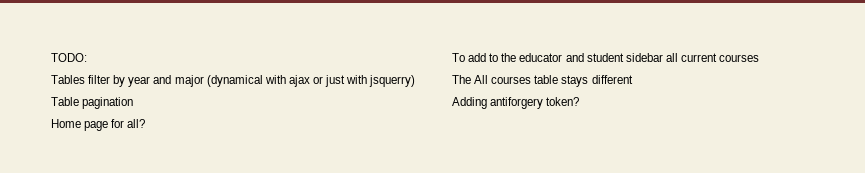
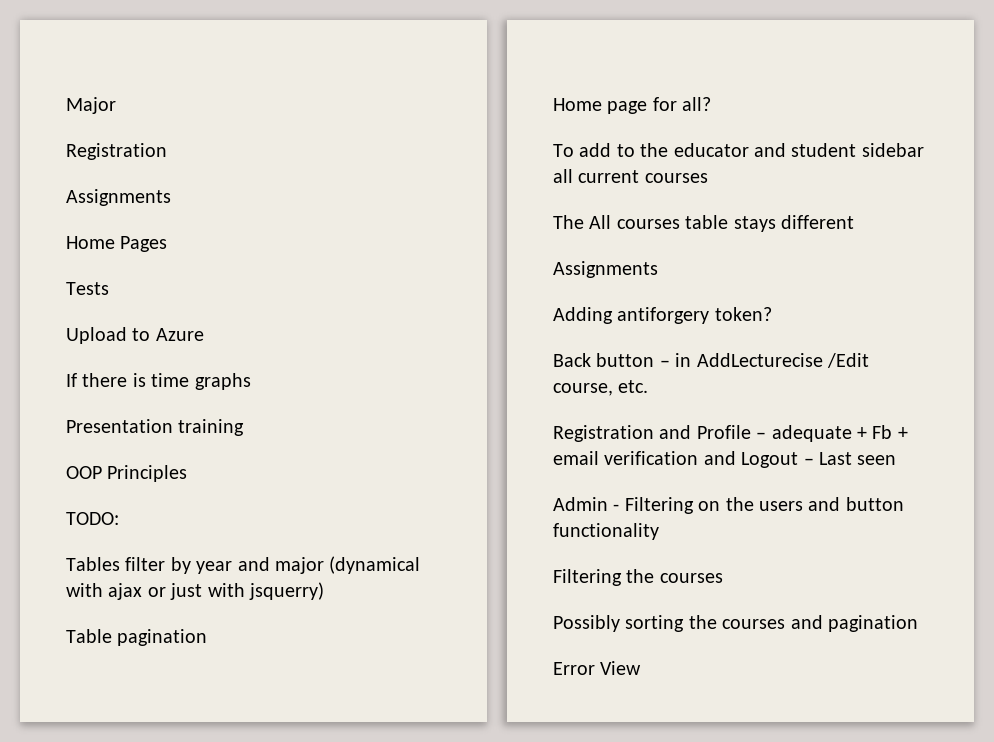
+ Major
+ Registration
+ Assignments
+ Home Pages
+ Tests
+ Upload to Azure
+ If there is time graphs
+ Presentation training
+ OOP Principles
  The All courses table stays different
+ Assignments
+ Back button – in AddLecturecise /Edit course, etc.
+ Registration and Profile – adequate + Fb + email verification and Logout – Last seen
+ Admin - Filtering on the users and button functionality
+ Filtering the courses
+ Possibly sorting the courses and pagination
+ Error View

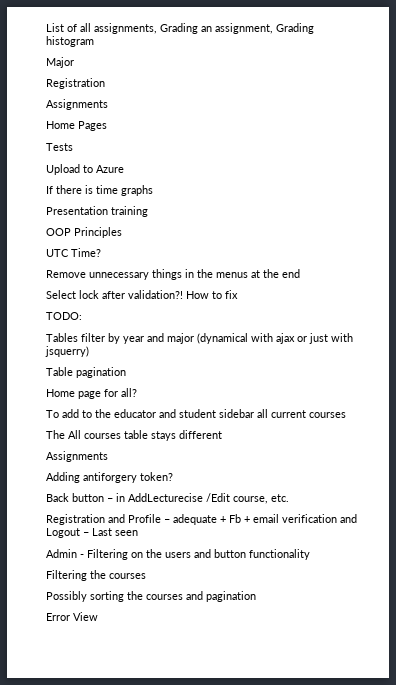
+ List of all assignments, Grading an assignment, Grading histogram
+ UTC Time?
+ Remove unnecessary things in the menus at the end
+ Select lock after validation?! How to fix

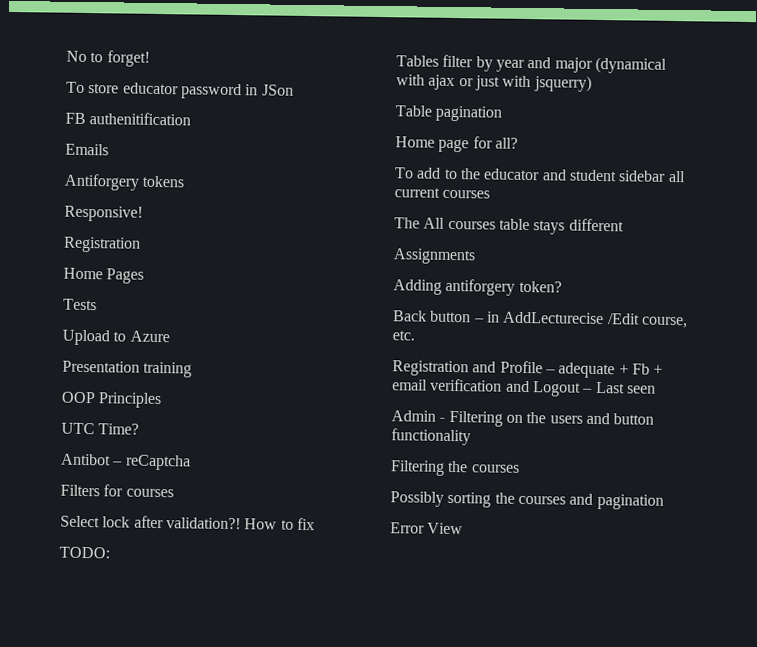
- List of all assignments, Grading an assignment, Grading histogram
- Major
+ No to forget!
+ To store educator password in JSon
+ FB authenitification
+ Emails
+ Antiforgery tokens
+ Responsive!
  Registration
- Assignments
- If there is time graphs
- Remove unnecessary things in the menus at the end
+ Antibot – reCaptcha
+ Filters for courses

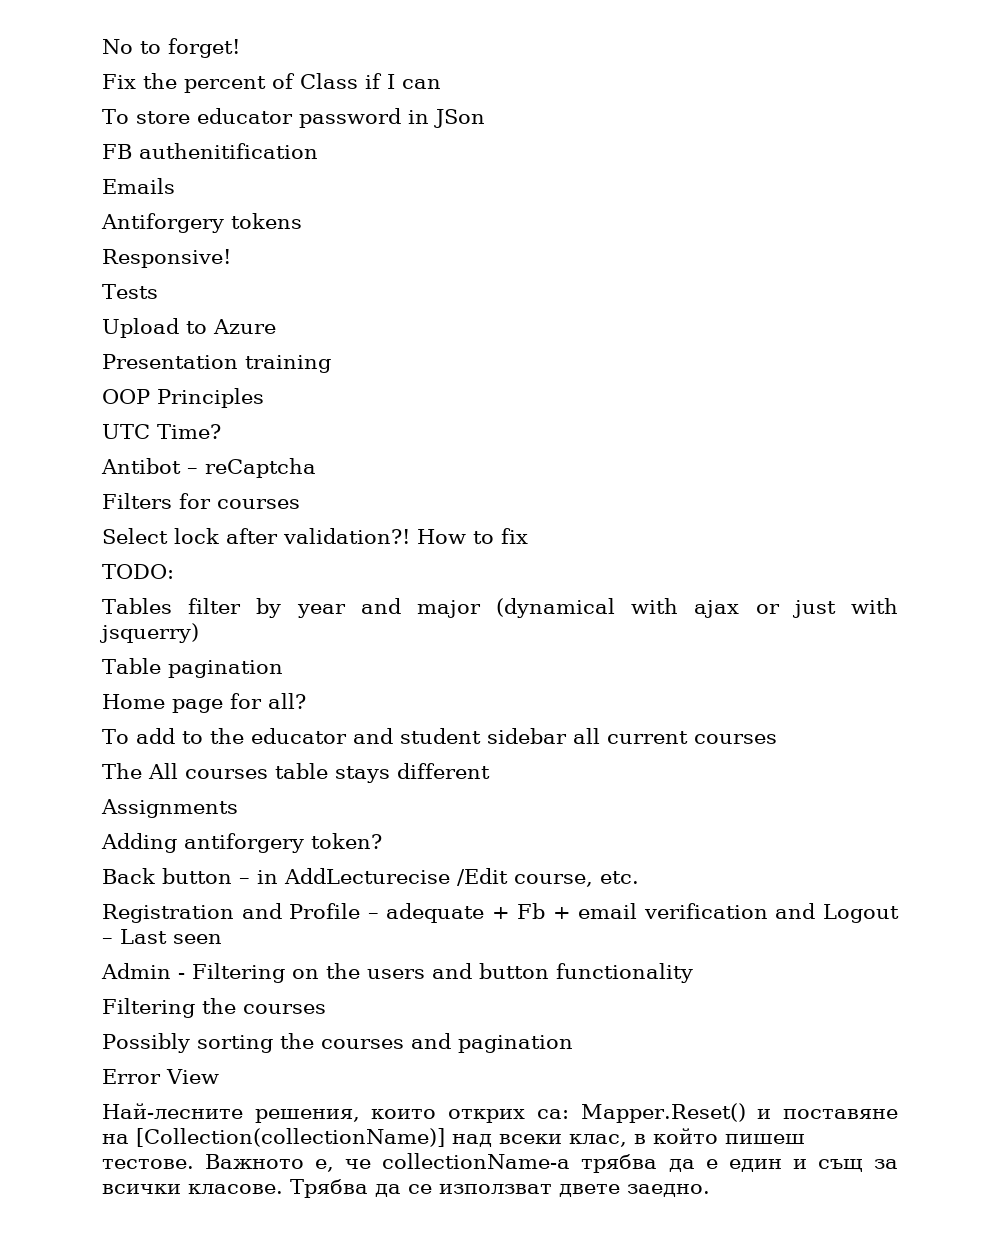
+ Fix the percent of Class if I can
  Responsive!
- Registration
- Home Pages
+ Най-лесните решения, които открих са: Mapper.Reset() и поставяне на [Collection(collectionName)] над всеки клас, в който пишеш тестове. Важното е, че collectionName-а трябва да е един и същ за всички класове. Трябва да се използват двете заедно.

